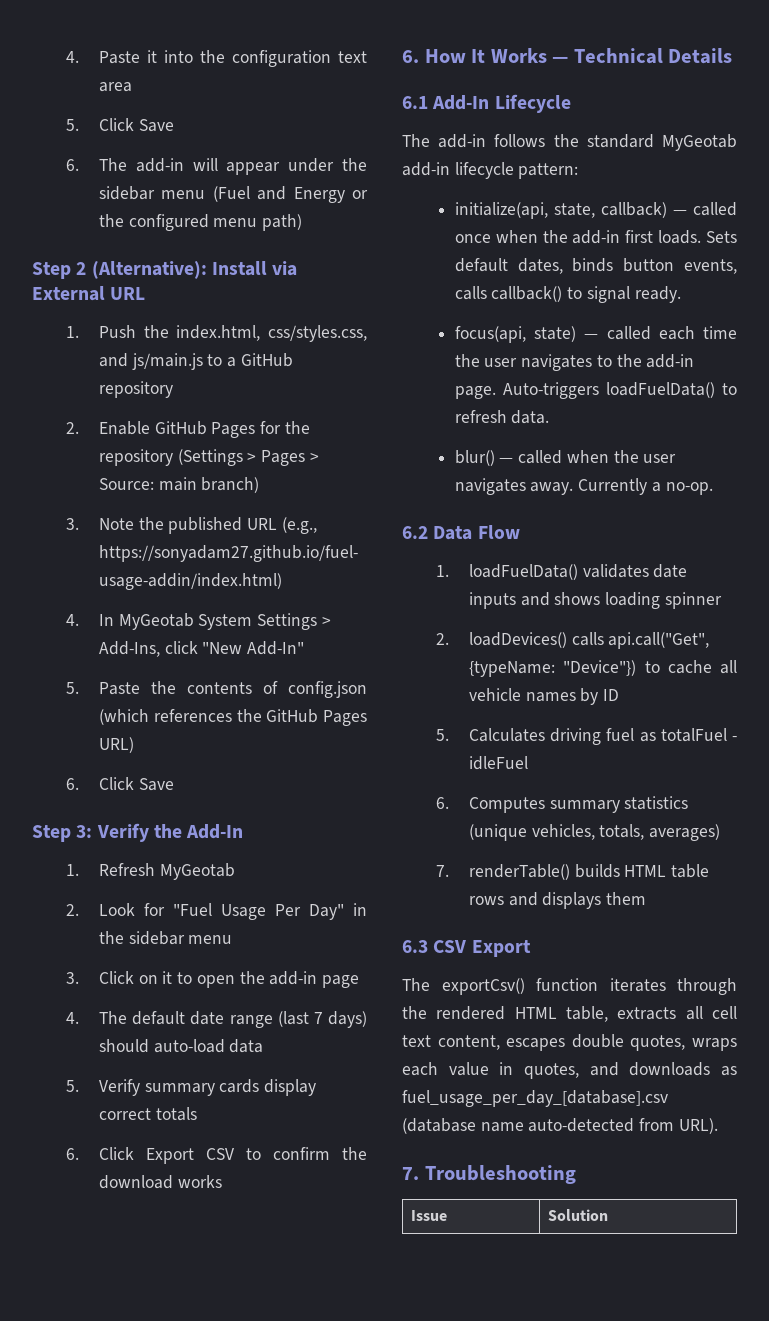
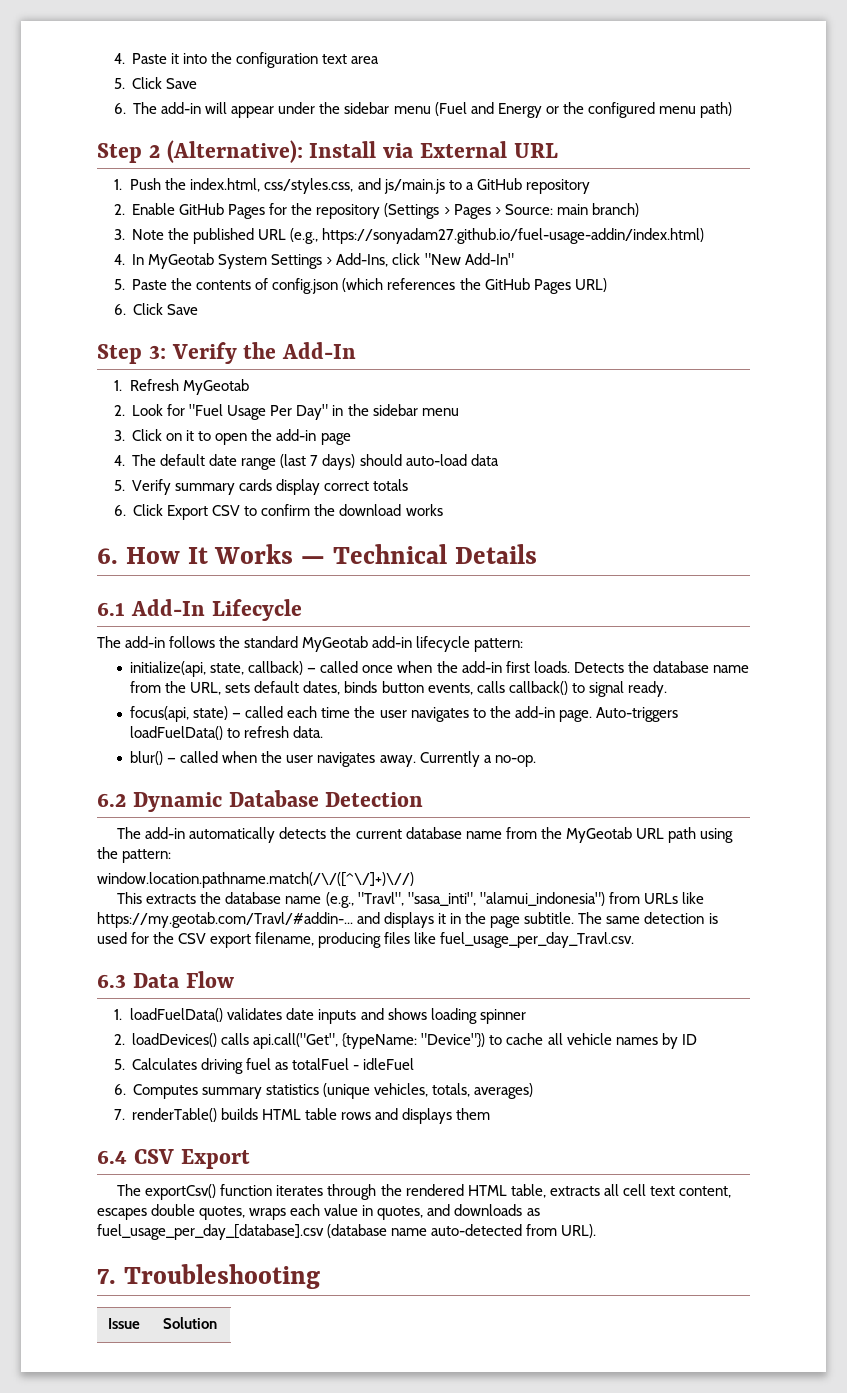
- Sets default dates, binds button events, calls callback() to signal ready.
+ Detects the database name from the URL, sets default dates, binds button events, calls callback() to signal ready.
- 6.2 Data Flow
+ 6.2 Dynamic Database Detection
+ The add-in automatically detects the current database name from the MyGeotab URL path using the pattern:
+ window.location.pathname.match(/\/([^\/]+)\//)
+ This extracts the database name (e.g., "Travl", "sasa_inti", "alamui_indonesia") from URLs like https://my.geotab.com/Travl/#addin-... and displays it in the page subtitle. The same detection is used for the CSV export filename, producing files like fuel_usage_per_day_Travl.csv.
+ 6.3 Data Flow
- 6.3 CSV Export
+ 6.4 CSV Export

